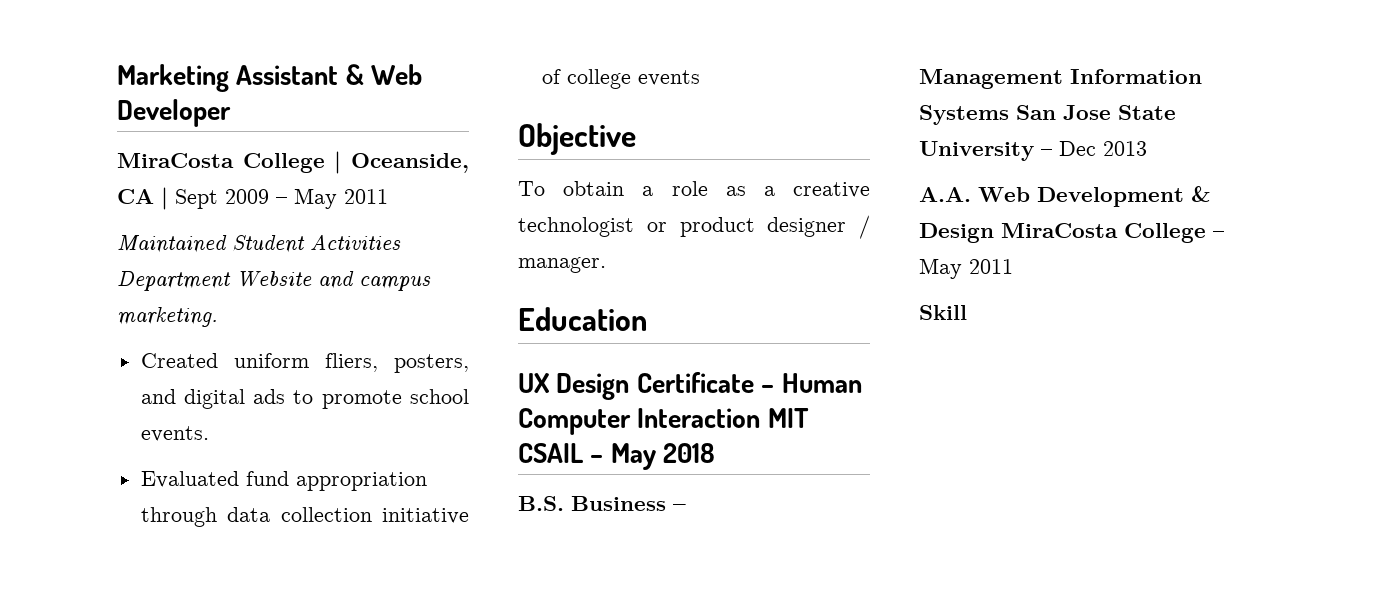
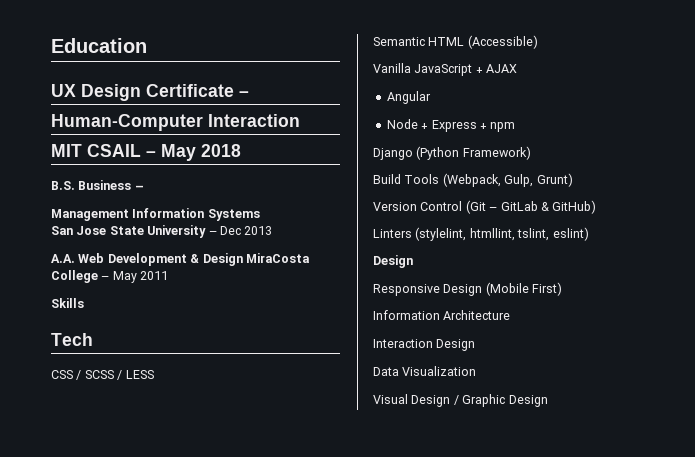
- Marketing Assistant & Web Developer
- MiraCosta College | Oceanside, CA | Sept 2009 – May 2011
- Maintained Student Activities Department Website and campus marketing.
- Created uniform fliers, posters, and digital ads to promote school events.
- Evaluated fund appropriation through data collection initiative of college events
- Objective
- To obtain a role as a creative technologist or product designer / manager.
- UX Design Certificate – Human Computer Interaction MIT CSAIL – May 2018
+ UX Design Certificate –
+ Human-Computer Interaction
+ MIT CSAIL – May 2018
- Management Information Systems San Jose State University – Dec 2013
+ Management Information Systems
+ San Jose State University – Dec 2013
- Skill
+ Skills
+ Tech
+ CSS / SCSS / LESS
+ Semantic HTML (Accessible)
+ Vanilla JavaScript + AJAX
+ Angular
+ Node + Express + npm
+ Django (Python Framework)
+ Build Tools (Webpack, Gulp, Grunt)
+ Version Control (Git – GitLab & GitHub)
+ Linters (stylelint, htmllint, tslint, eslint)
+ Design
+ Responsive Design (Mobile First)
+ Information Architecture
+ Interaction Design
+ Data Visualization
+ Visual Design / Graphic Design

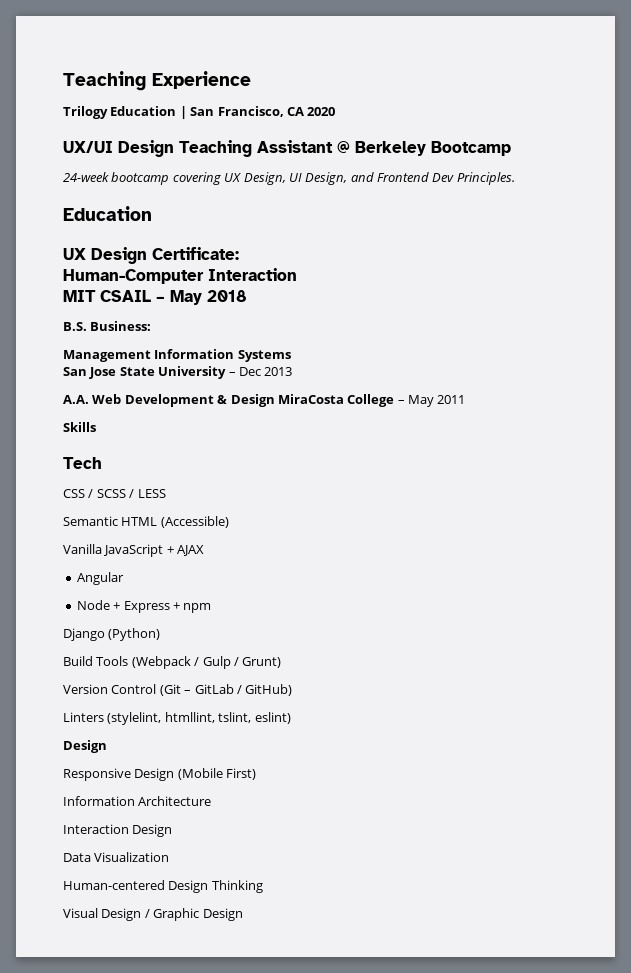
+ Teaching Experience
+ Trilogy Education | San Francisco, CA 2020
+ UX/UI Design Teaching Assistant @ Berkeley Bootcamp
+ 24-week bootcamp covering UX Design, UI Design, and Frontend Dev Principles.
- UX Design Certificate –
+ UX Design Certificate:
- B.S. Business –
+ B.S. Business:
- Django (Python Framework)
+ Django (Python)
- Build Tools (Webpack, Gulp, Grunt)
+ Build Tools (Webpack / Gulp / Grunt)
- Version Control (Git – GitLab & GitHub)
+ Version Control (Git – GitLab / GitHub)
+ Human-centered Design Thinking

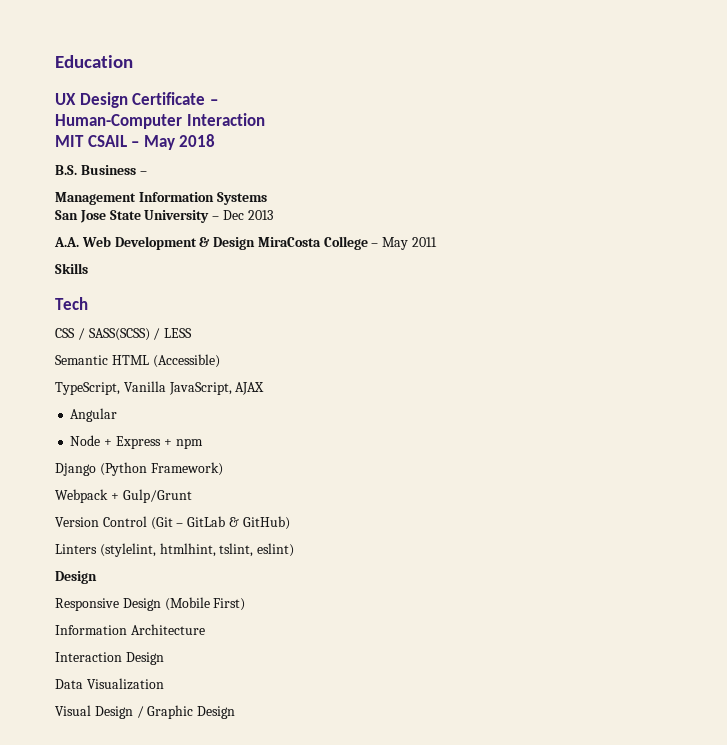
- Teaching Experience
- Trilogy Education | San Francisco, CA 2020
- UX/UI Design Teaching Assistant @ Berkeley Bootcamp
- 24-week bootcamp covering UX Design, UI Design, and Frontend Dev Principles.
- UX Design Certificate:
+ UX Design Certificate –
- B.S. Business:
+ B.S. Business –
- CSS / SCSS / LESS
+ CSS / SASS(SCSS) / LESS
- Vanilla JavaScript + AJAX
+ TypeScript, Vanilla JavaScript, AJAX
- Django (Python)
- Build Tools (Webpack / Gulp / Grunt)
+ Django (Python Framework)
+ Webpack + Gulp/Grunt
- Version Control (Git – GitLab / GitHub)
+ Version Control (Git – GitLab & GitHub)
- Linters (stylelint, htmllint, tslint, eslint)
+ Linters (stylelint, htmlhint, tslint, eslint)
- Human-centered Design Thinking

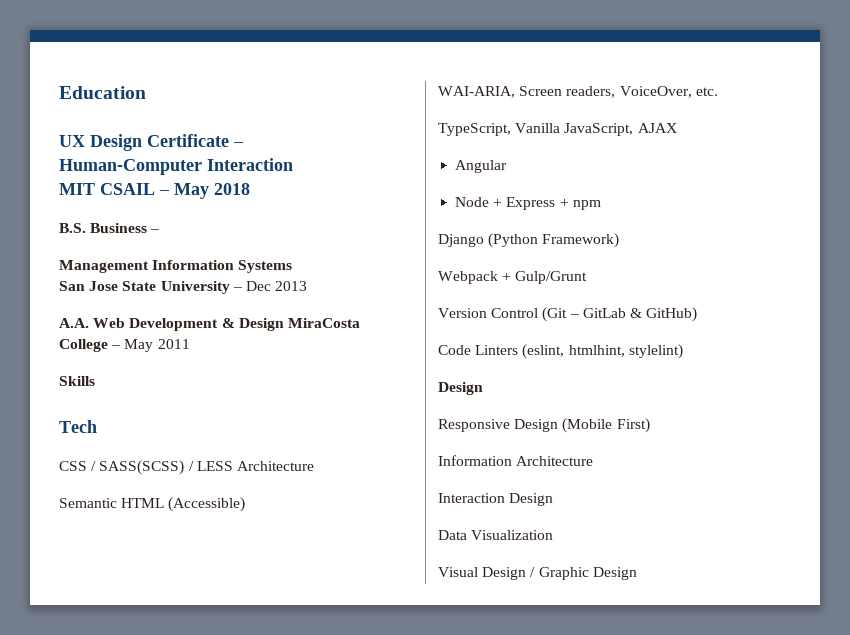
- CSS / SASS(SCSS) / LESS
+ CSS / SASS(SCSS) / LESS Architecture
+ WAI-ARIA, Screen readers, VoiceOver, etc.
- Linters (stylelint, htmlhint, tslint, eslint)
+ Code Linters (eslint, htmlhint, stylelint)

